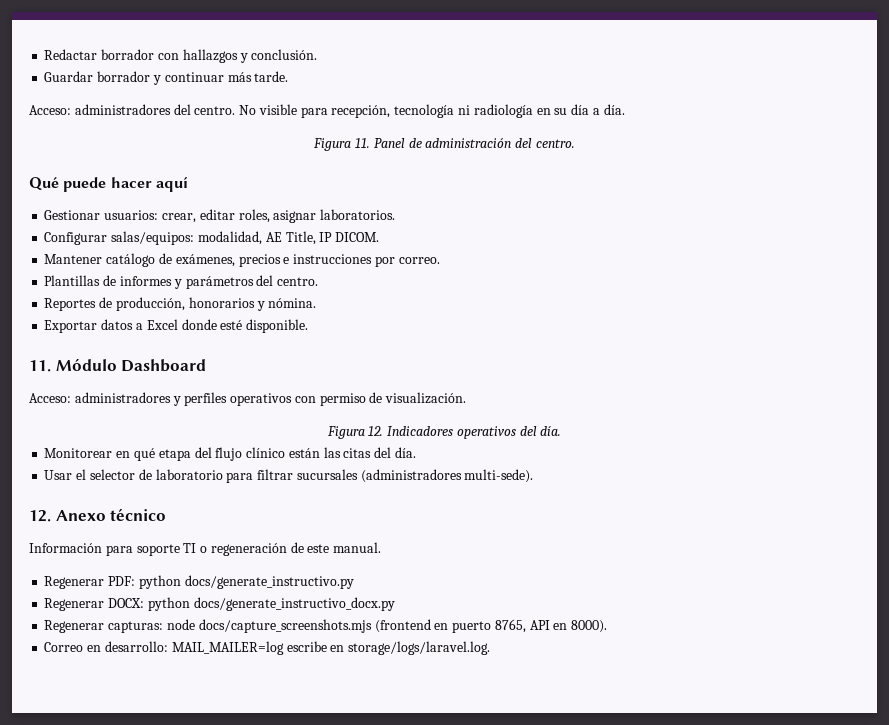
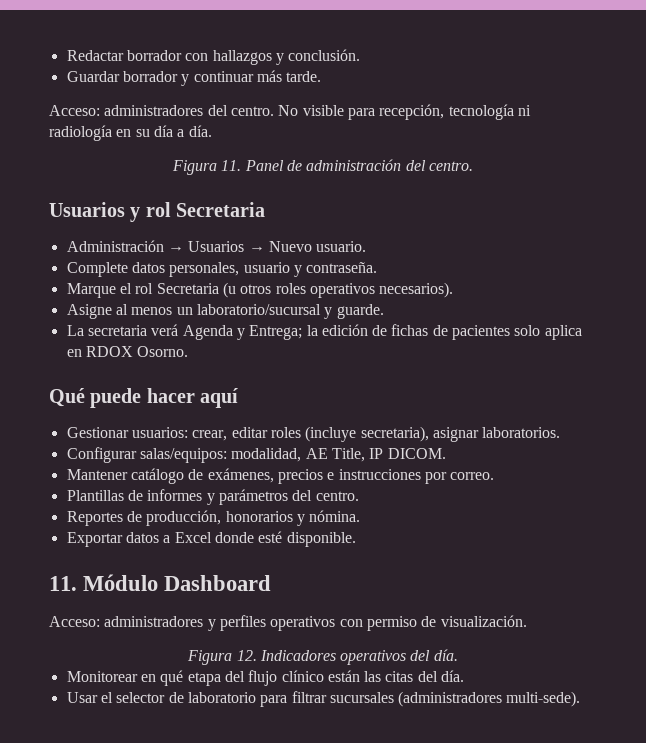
+ Usuarios y rol Secretaria
+ Administración → Usuarios → Nuevo usuario.
+ Complete datos personales, usuario y contraseña.
+ Marque el rol Secretaria (u otros roles operativos necesarios).
+ Asigne al menos un laboratorio/sucursal y guarde.
+ La secretaria verá Agenda y Entrega; la edición de fichas de pacientes solo aplica en RDOX Osorno.
- Gestionar usuarios: crear, editar roles, asignar laboratorios.
+ Gestionar usuarios: crear, editar roles (incluye secretaria), asignar laboratorios.
- 12. Anexo técnico
- Información para soporte TI o regeneración de este manual.
- Regenerar PDF: python docs/generate_instructivo.py
- Regenerar DOCX: python docs/generate_instructivo_docx.py
- Regenerar capturas: node docs/capture_screenshots.mjs (frontend en puerto 8765, API en 8000).
- Correo en desarrollo: MAIL_MAILER=log escribe en storage/logs/laravel.log.

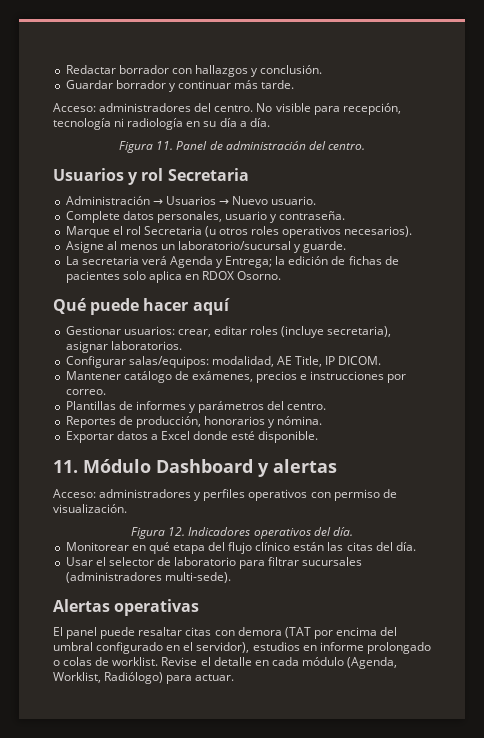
- 11. Módulo Dashboard
+ 11. Módulo Dashboard y alertas
+ Alertas operativas
+ El panel puede resaltar citas con demora (TAT por encima del umbral configurado en el servidor), estudios en informe prolongado o colas de worklist. Revise el detalle en cada módulo (Agenda, Worklist, Radiólogo) para actuar.

